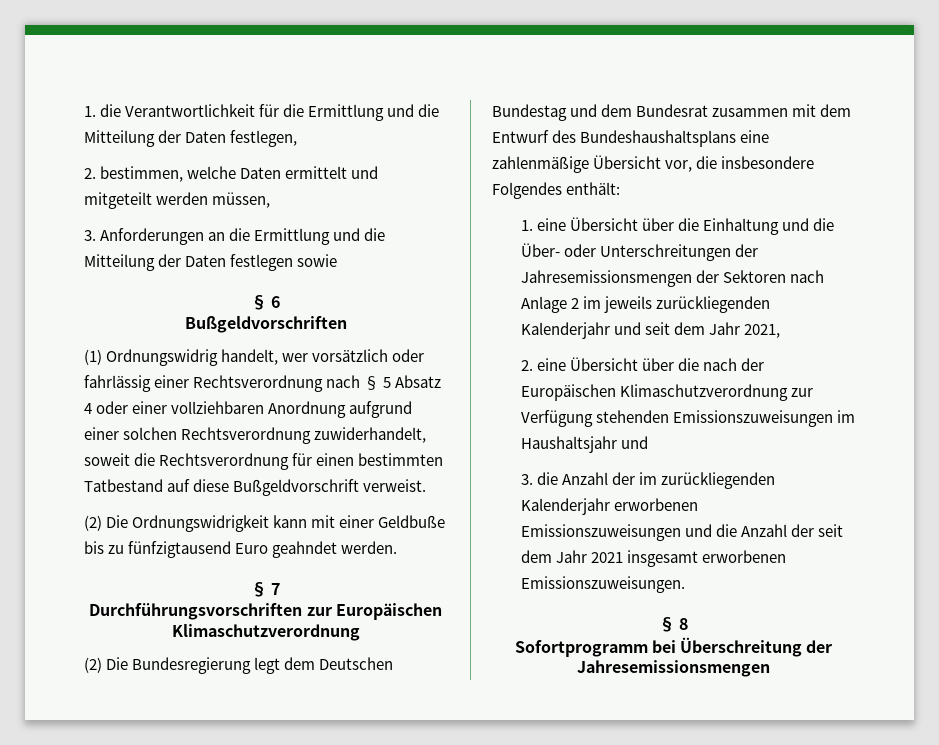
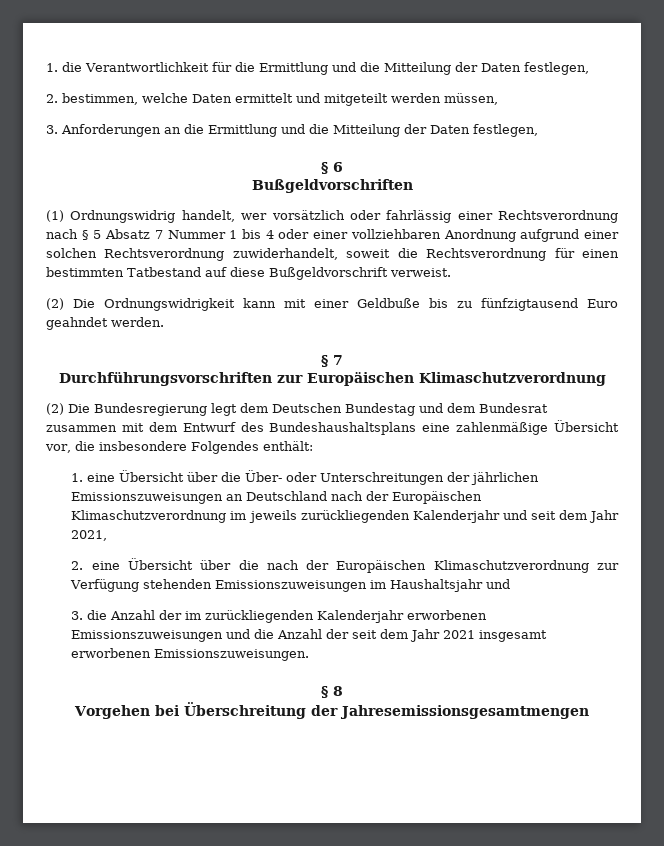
- 3. Anforderungen an die Ermittlung und die Mitteilung der Daten festlegen sowie
+ 3. Anforderungen an die Ermittlung und die Mitteilung der Daten festlegen,
- (1) Ordnungswidrig handelt, wer vorsätzlich oder fahrlässig einer Rechtsverordnung nach § 5 Absatz 4 oder einer vollziehbaren Anordnung aufgrund einer solchen Rechtsverordnung zuwiderhandelt, soweit die Rechtsverordnung für einen bestimmten Tatbestand auf diese Bußgeldvorschrift verweist.
+ (1) Ordnungswidrig handelt, wer vorsätzlich oder fahrlässig einer Rechtsverordnung nach § 5 Absatz 7 Nummer 1 bis 4 oder einer vollziehbaren Anordnung aufgrund einer solchen Rechtsverordnung zuwiderhandelt, soweit die Rechtsverordnung für einen bestimmten Tatbestand auf diese Bußgeldvorschrift verweist.
- 1. eine Übersicht über die Einhaltung und die Über- oder Unterschreitungen der Jahresemissionsmengen der Sektoren nach Anlage 2 im jeweils zurückliegenden Kalenderjahr und seit dem Jahr 2021,
+ 1. eine Übersicht über die Über- oder Unterschreitungen der jährlichen Emissionszuweisungen an Deutschland nach der Europäischen Klimaschutzverordnung im jeweils zurückliegenden Kalenderjahr und seit dem Jahr 2021,
- Sofortprogramm bei Überschreitung der Jahresemissionsmengen
+ Vorgehen bei Überschreitung der Jahresemissionsgesamtmengen

